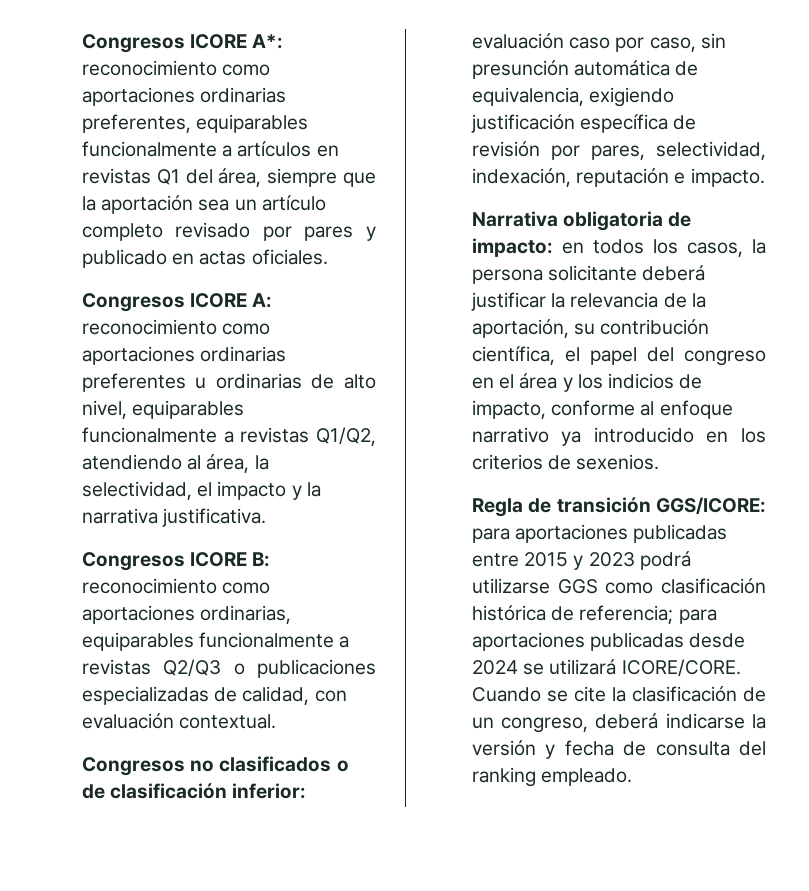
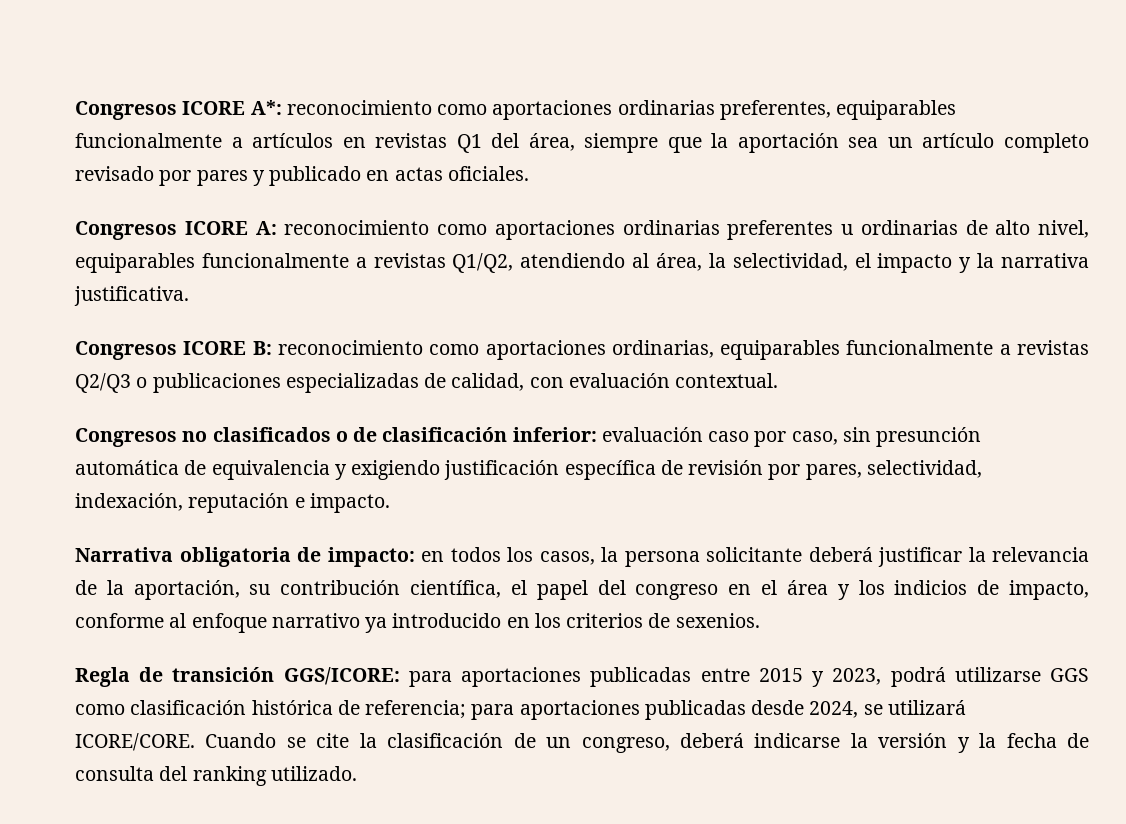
- Congresos no clasificados o de clasificación inferior: evaluación caso por caso, sin presunción automática de equivalencia, exigiendo justificación específica de revisión por pares, selectividad, indexación, reputación e impacto.
+ Congresos no clasificados o de clasificación inferior: evaluación caso por caso, sin presunción automática de equivalencia y exigiendo justificación específica de revisión por pares, selectividad, indexación, reputación e impacto.
- Regla de transición GGS/ICORE: para aportaciones publicadas entre 2015 y 2023 podrá utilizarse GGS como clasificación histórica de referencia; para aportaciones publicadas desde 2024 se utilizará ICORE/CORE.
+ Regla de transición GGS/ICORE: para aportaciones publicadas entre 2015 y 2023, podrá utilizarse GGS como clasificación histórica de referencia; para aportaciones publicadas desde 2024, se utilizará ICORE/CORE.
- Cuando se cite la clasificación de un congreso, deberá indicarse la versión y fecha de consulta del ranking empleado.
+ Cuando se cite la clasificación de un congreso, deberá indicarse la versión y la fecha de consulta del ranking utilizado.

